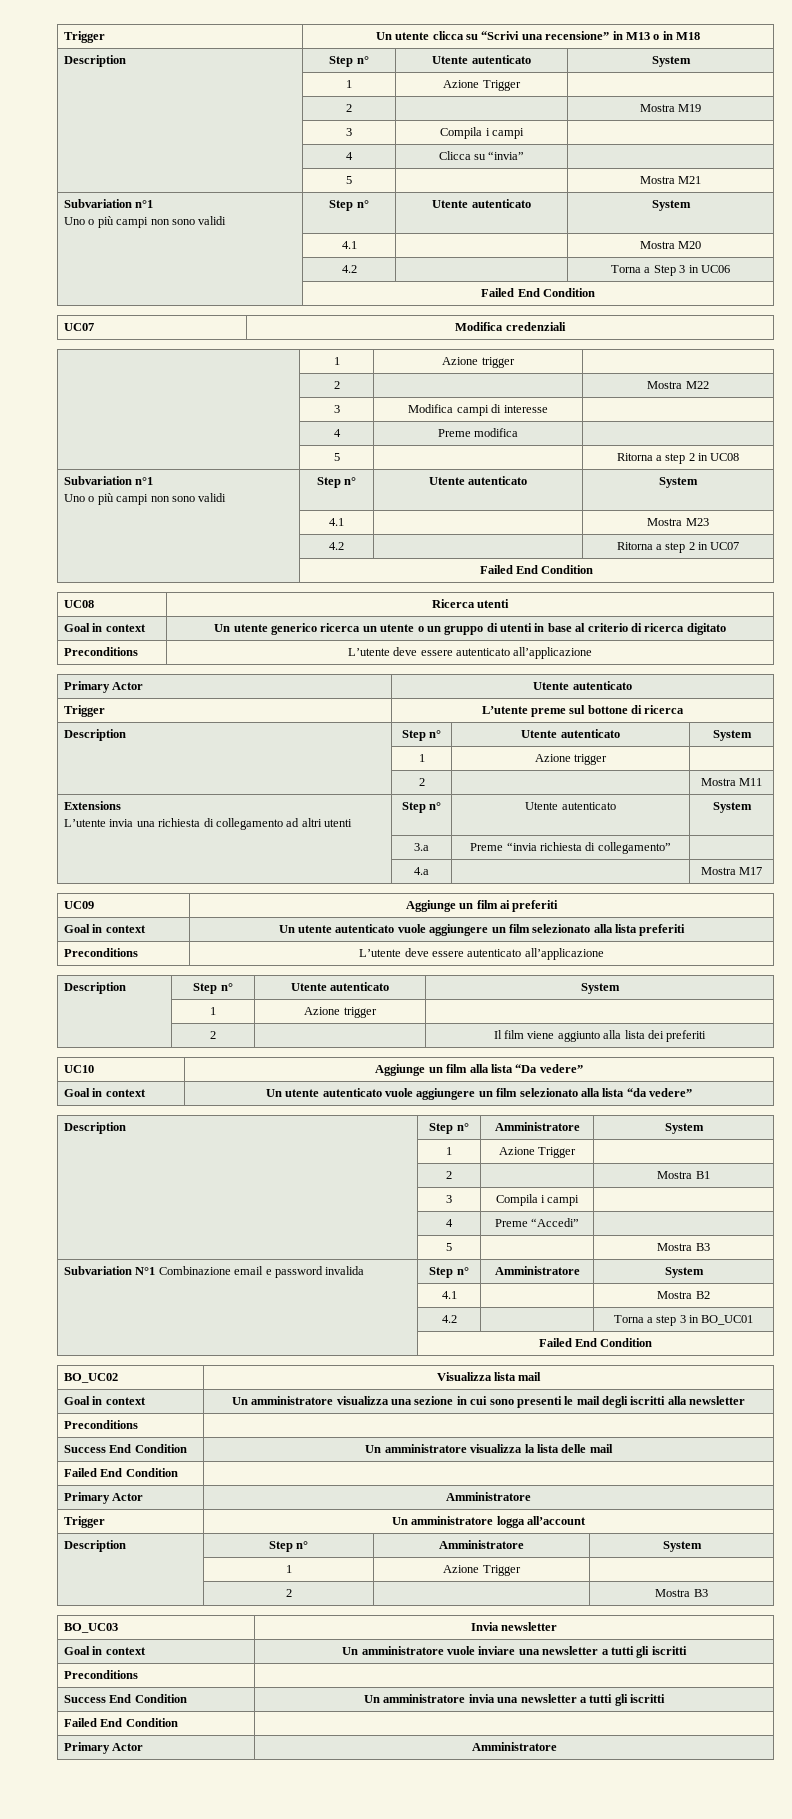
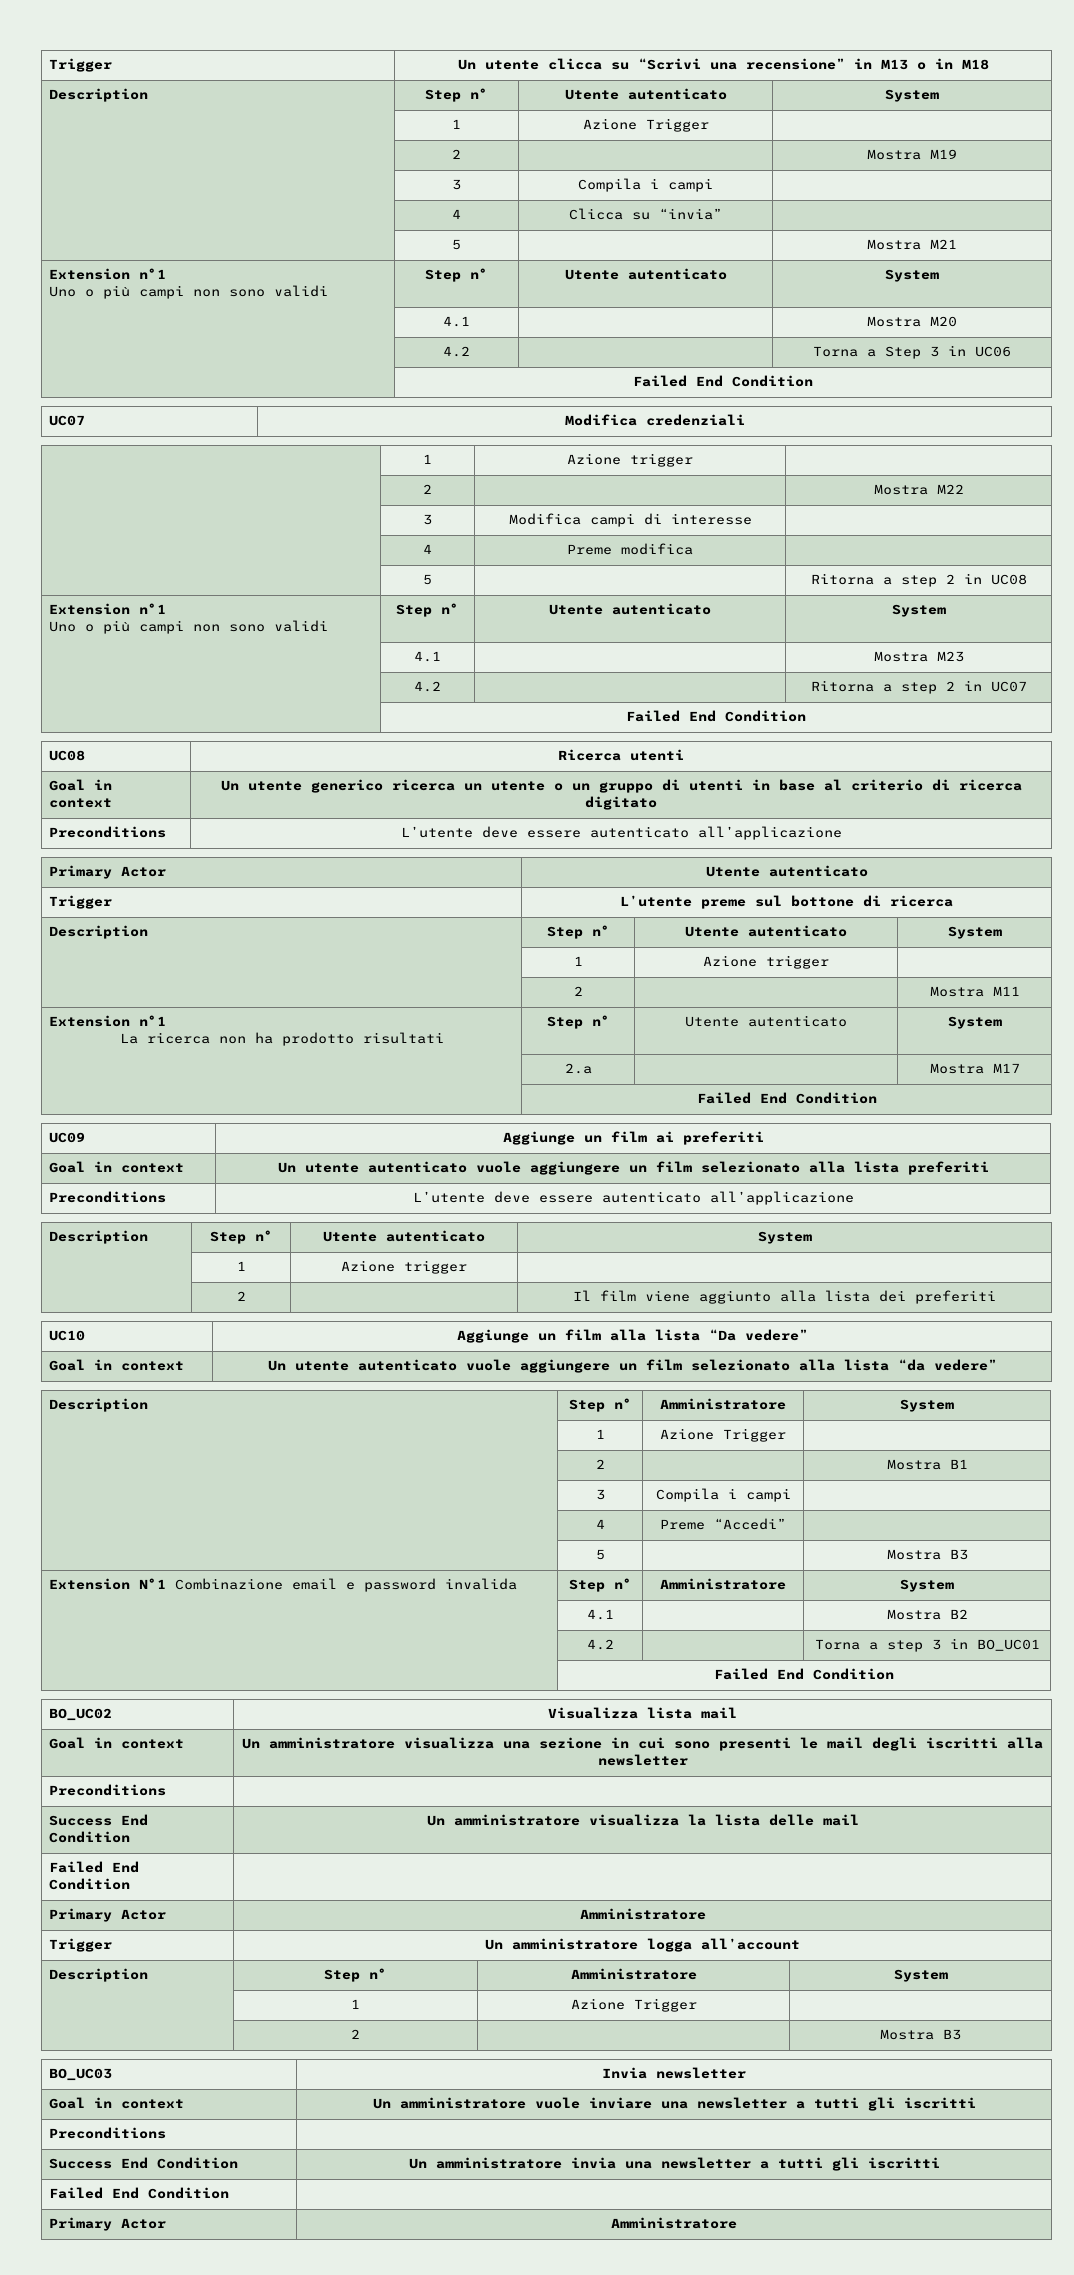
  | 5 | | Mostra M21
- Subvariation n°1
+ Extension n°1
  | 5 | | Ritorna a step 2 in UC08
- Subvariation n°1
+ Extension n°1
  | 2 | | Mostra M11
- Extensions
- L’utente invia una richiesta di collegamento ad altri utenti | Step n° | Utente autenticato | System
- | 3.a | Preme “invia richiesta di collegamento” |
- | 4.a | | Mostra M17
+ Extension n°1
+ La ricerca non ha prodotto risultati | Step n° | Utente autenticato | System
+ | 2.a | | Mostra M17
+ | Failed End Condition
- Subvariation N°1 Combinazione email e password invalida | Step n° | Amministratore | System
+ Extension N°1 Combinazione email e password invalida | Step n° | Amministratore | System

